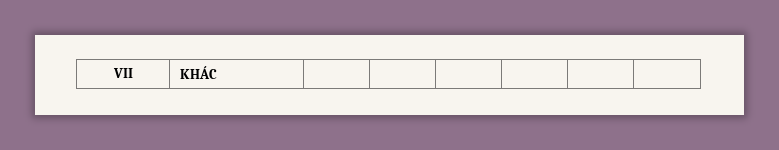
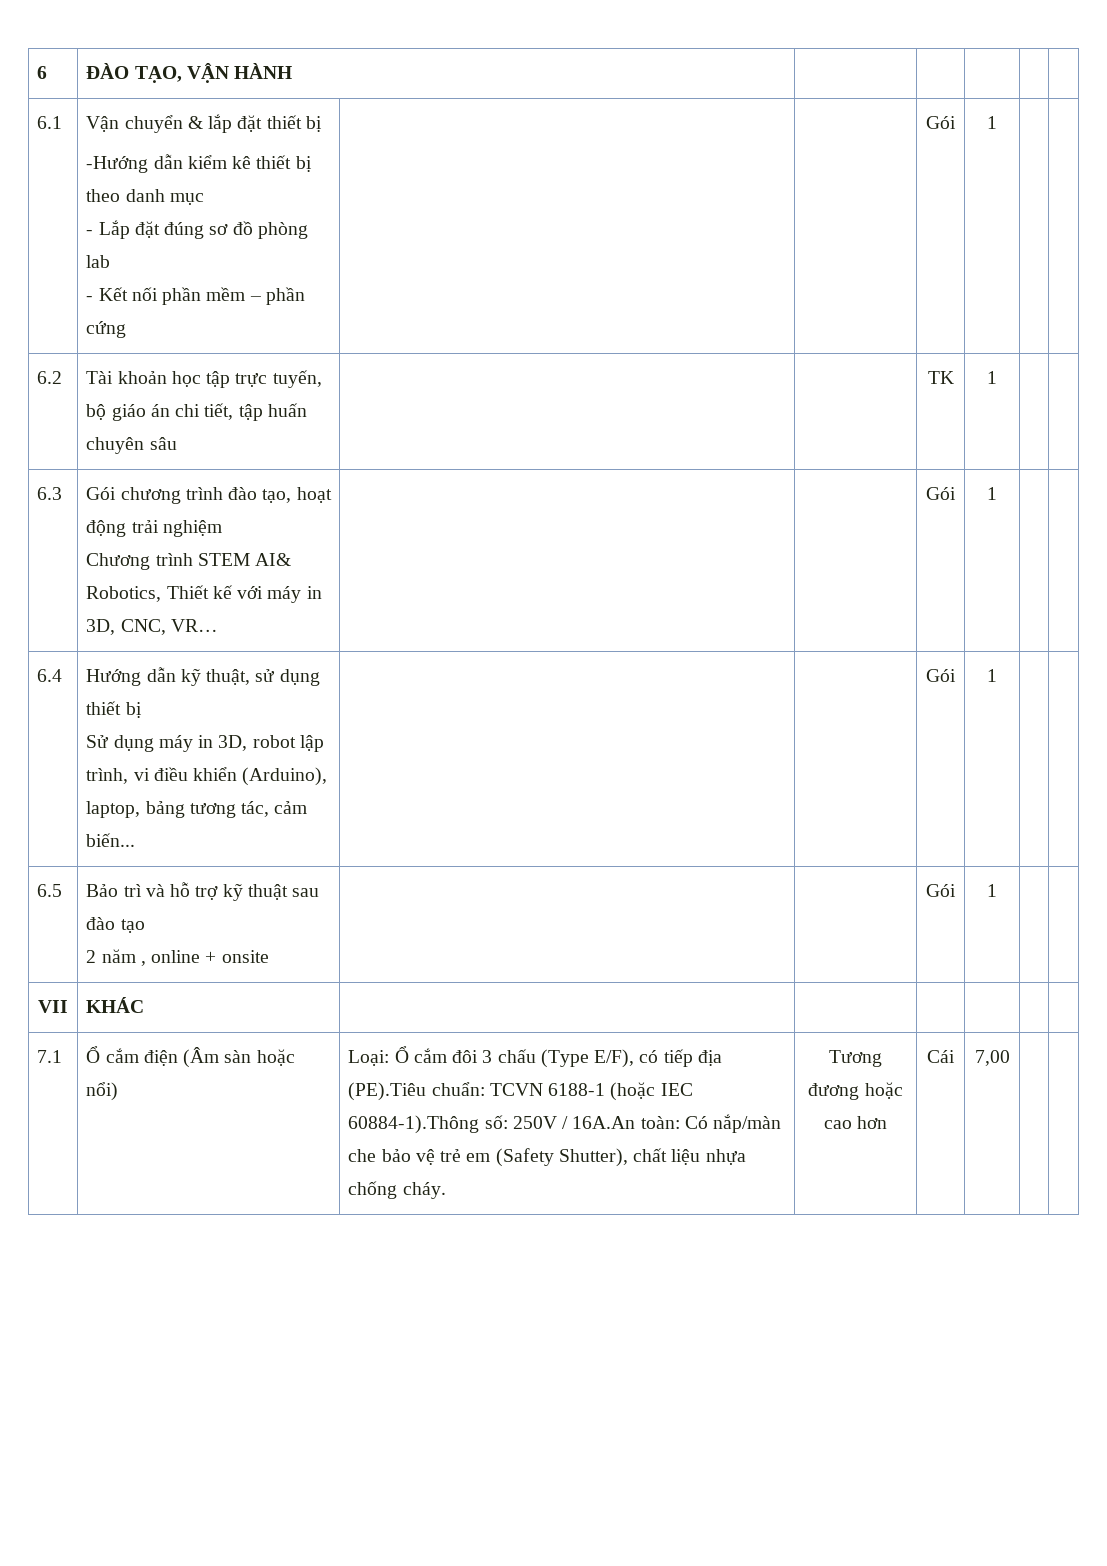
+ 6 | ĐÀO TẠO, VẬN HÀNH | | | | |
+ 6.1 | Vận chuyển & lắp đặt thiết bị
+ -Hướng dẫn kiểm kê thiết bị theo danh mục
+ - Lắp đặt đúng sơ đồ phòng lab
+ - Kết nối phần mềm – phần cứng | | | Gói | 1 | |
+ 6.2 | Tài khoản học tập trực tuyến, bộ giáo án chi tiết, tập huấn chuyên sâu | | | TK | 1 | |
+ 6.3 | Gói chương trình đào tạo, hoạt động trải nghiệm
+ Chương trình STEM AI& Robotics, Thiết kế với máy in 3D, CNC, VR… | | | Gói | 1 | |
+ 6.4 | Hướng dẫn kỹ thuật, sử dụng thiết bị
+ Sử dụng máy in 3D, robot lập trình, vi điều khiển (Arduino), laptop, bảng tương tác, cảm biến... | | | Gói | 1 | |
+ 6.5 | Bảo trì và hỗ trợ kỹ thuật sau đào tạo
+ 2 năm , online + onsite | | | Gói | 1 | |
  VII | KHÁC | | | | | |
+ 7.1 | Ổ cắm điện (Âm sàn hoặc nổi) | Loại: Ổ cắm đôi 3 chấu (Type E/F), có tiếp địa (PE).Tiêu chuẩn: TCVN 6188-1 (hoặc IEC 60884-1).Thông số: 250V / 16A.An toàn: Có nắp/màn che bảo vệ trẻ em (Safety Shutter), chất liệu nhựa chống cháy. | Tương đương hoặc cao hơn | Cái | 7,00

